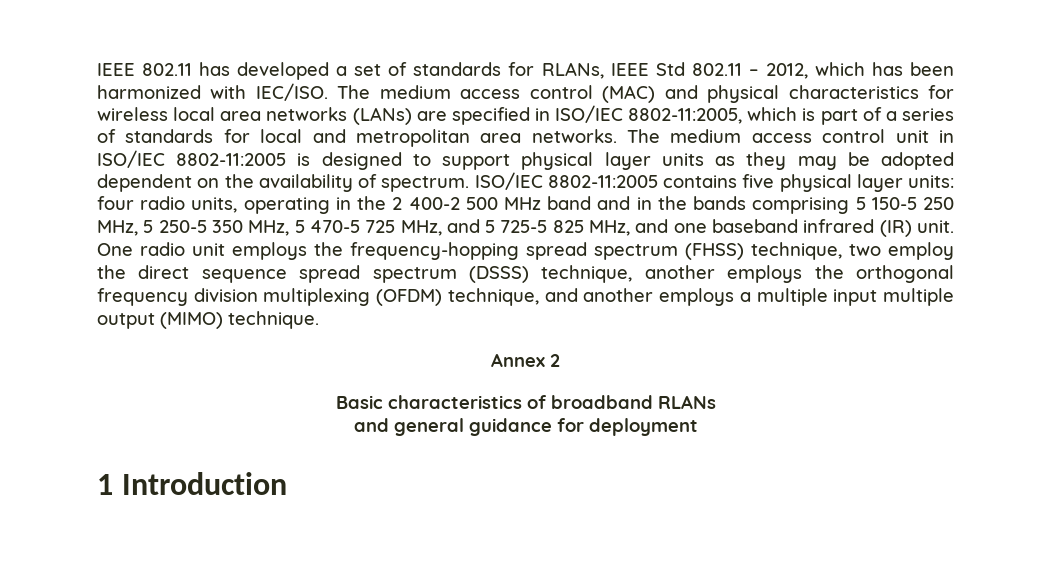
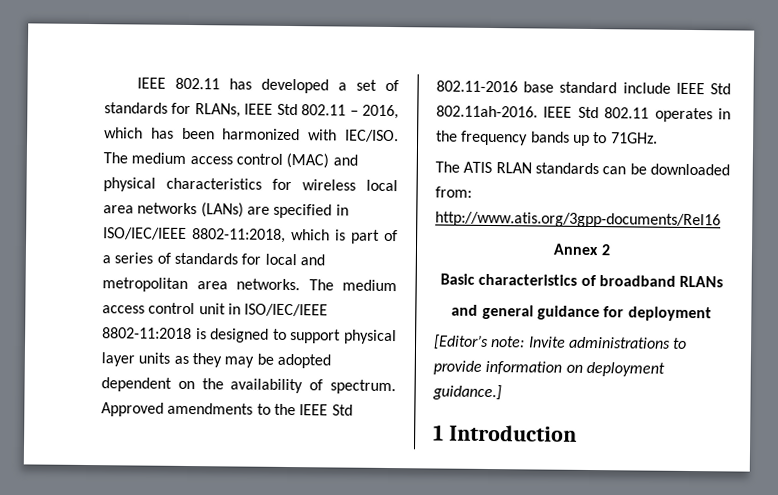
- IEEE 802.11 has developed a set of standards for RLANs, IEEE Std 802.11 – 2012, which has been harmonized with IEC/ISO.
+ IEEE 802.11 has developed a set of standards for RLANs, IEEE Std 802.11 – 2016, which has been harmonized with IEC/ISO.
- The medium access control (MAC) and physical characteristics for wireless local area networks (LANs) are specified in ISO/IEC 8802-11:2005, which is part of a series of standards for local and metropolitan area networks.
+ The medium access control (MAC) and physical characteristics for wireless local area networks (LANs) are specified in ISO/IEC/IEEE 8802-11:2018, which is part of a series of standards for local and metropolitan area networks.
- The medium access control unit in ISO/IEC 8802-11:2005 is designed to support physical layer units as they may be adopted dependent on the availability of spectrum.
+ The medium access control unit in ISO/IEC/IEEE 8802-11:2018 is designed to support physical layer units as they may be adopted dependent on the availability of spectrum.
- ISO/IEC 8802-11:2005 contains five physical layer units: four radio units, operating in the 2 400-2 500 MHz band and in the bands comprising 5 150-5 250 MHz, 5 250-5 350 MHz, 5 470-5 725 MHz, and 5 725-5 825 MHz, and one baseband infrared (IR) unit. One radio unit employs the frequency-hopping spread spectrum (FHSS) technique, two employ the direct sequence spread spectrum (DSSS) technique, another employs the orthogonal frequency division multiplexing (OFDM) technique, and another employs a multiple input multiple output (MIMO) technique.
+ Approved amendments to the IEEE Std 802.11-2016 base standard include IEEE Std 802.11ah-2016. IEEE Std 802.11 operates in the frequency bands up to 71GHz.
+ The ATIS RLAN standards can be downloaded from: http://www.atis.org/3gpp-documents/Rel16
+ [Editor’s note: Invite administrations to provide information on deployment guidance.]

